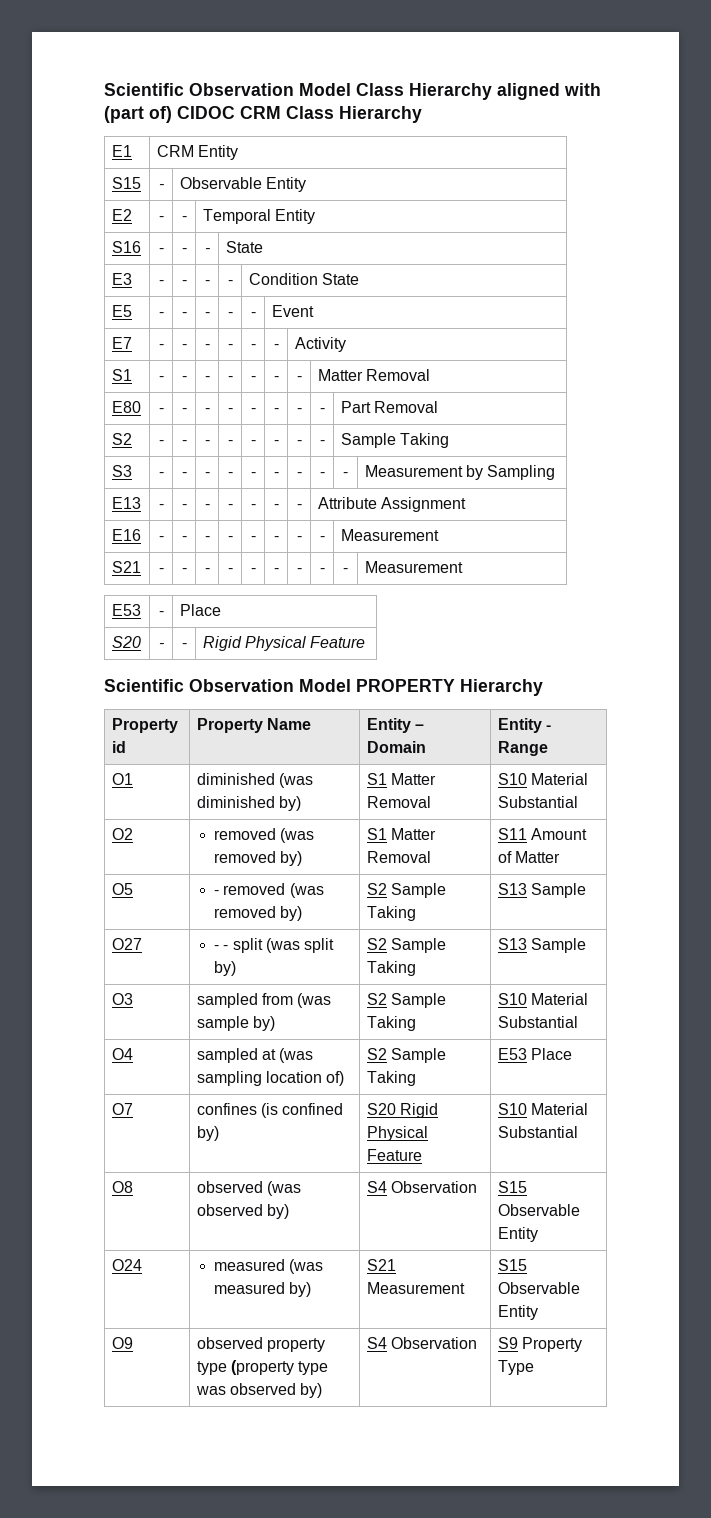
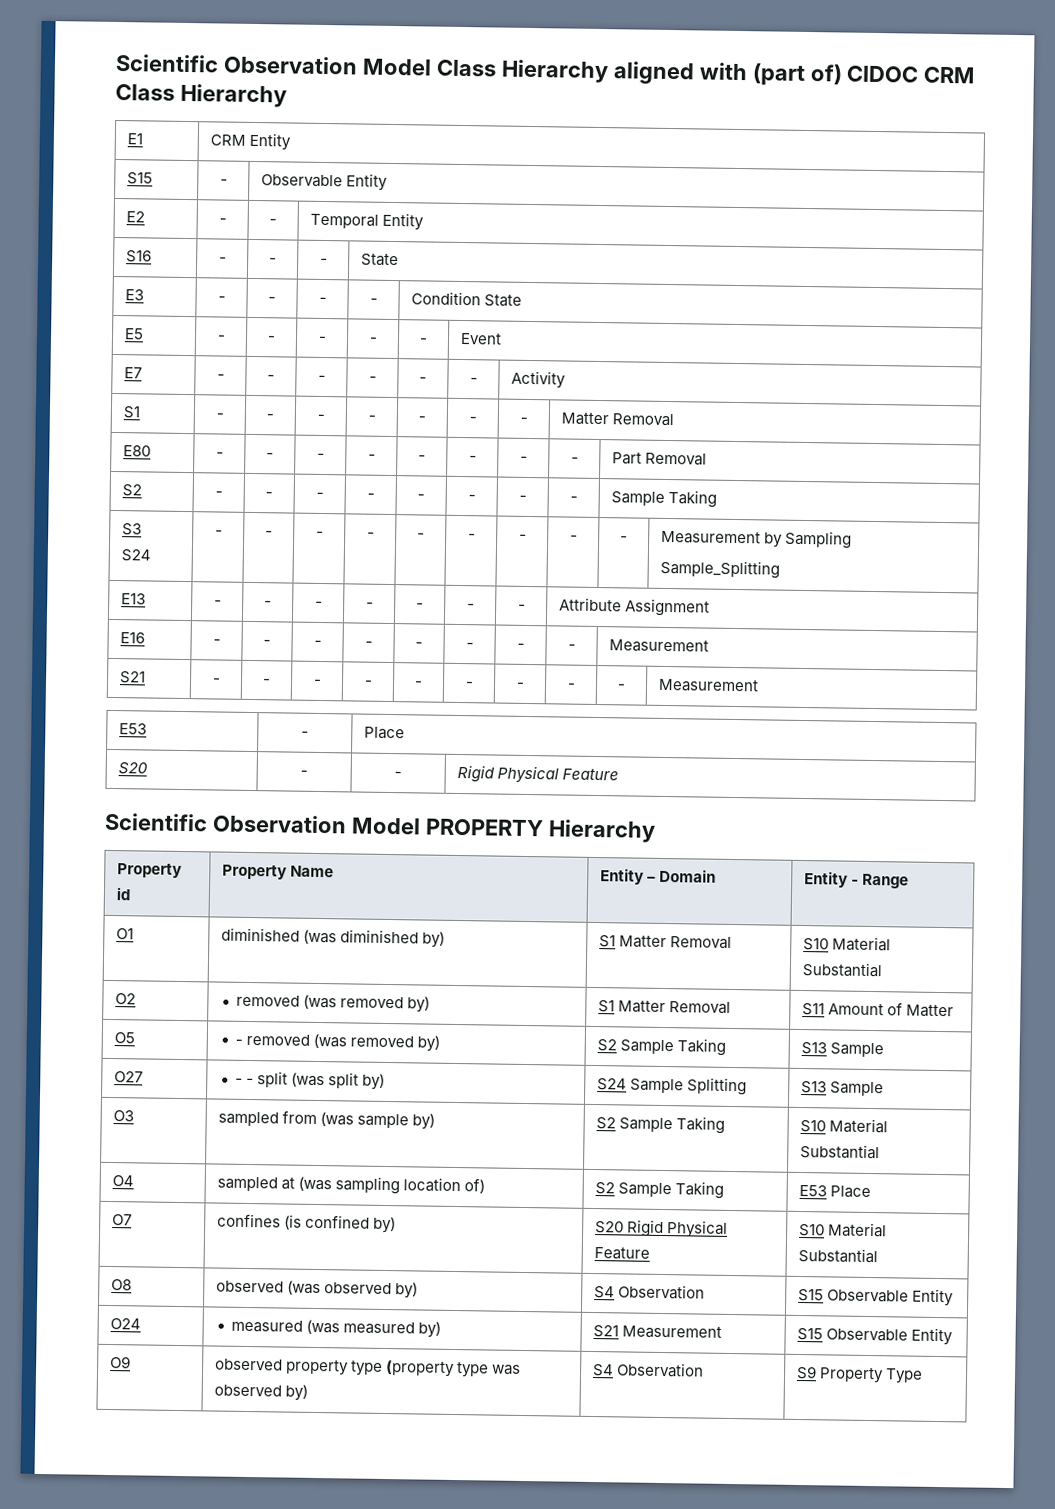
- S3 | - | - | - | - | - | - | - | - | - | Measurement by Sampling
+ S3
+ S24 | - | - | - | - | - | - | - | - | - | Measurement by Sampling
+ Sample_Splitting
- O27 | - - split (was split by) | S2 Sample Taking | S13 Sample
+ O27 | - - split (was split by) | S24 Sample Splitting | S13 Sample

